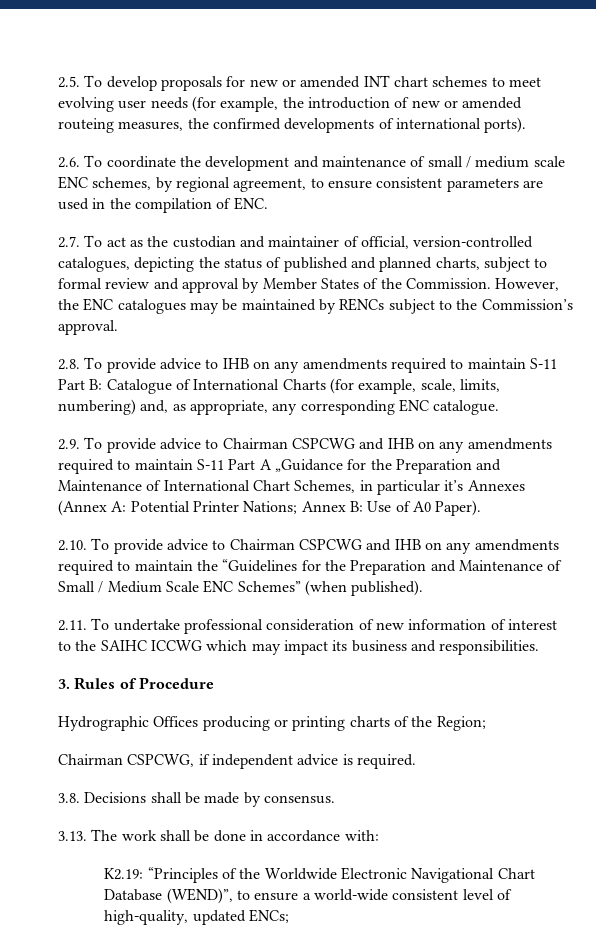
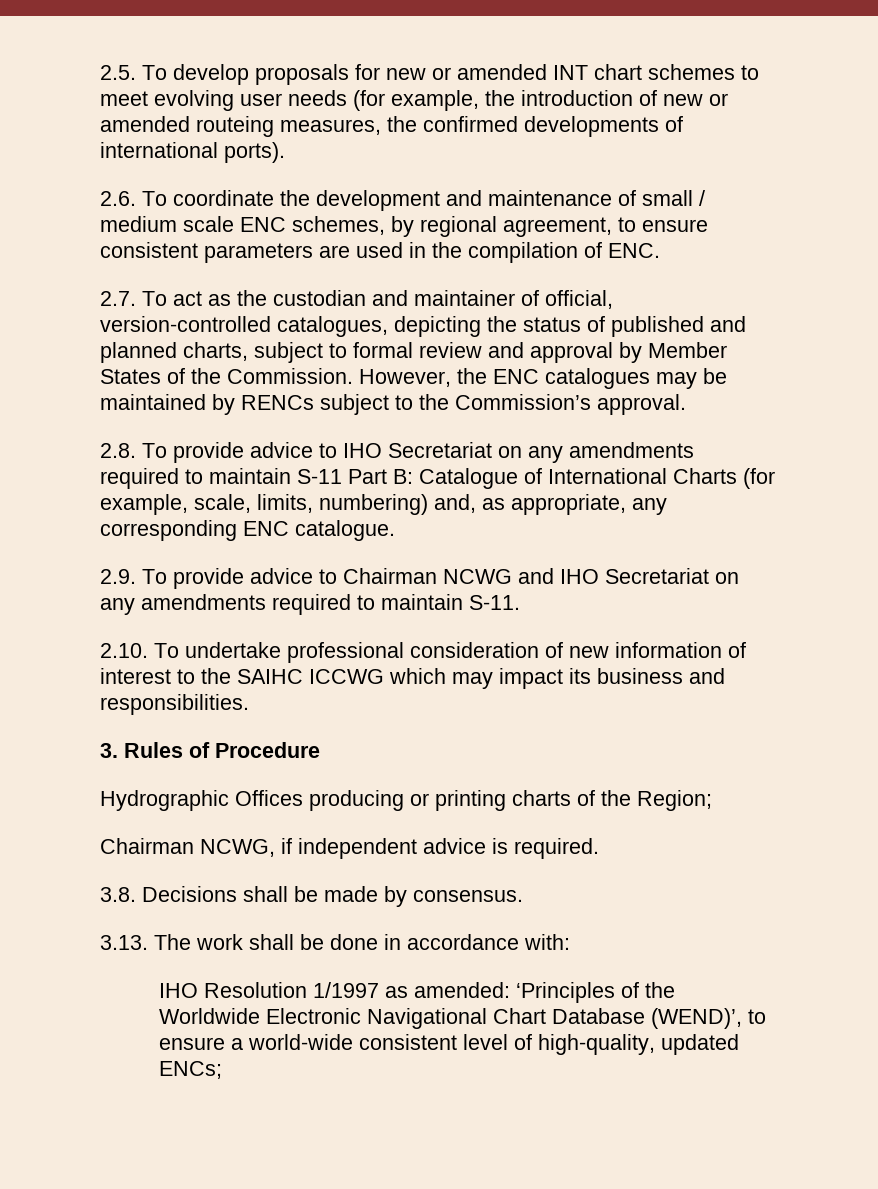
- 2.8. To provide advice to IHB on any amendments required to maintain S-11 Part B: Catalogue of International Charts (for example, scale, limits, numbering) and, as appropriate, any corresponding ENC catalogue.
+ 2.8. To provide advice to IHO Secretariat on any amendments required to maintain S-11 Part B: Catalogue of International Charts (for example, scale, limits, numbering) and, as appropriate, any corresponding ENC catalogue.
- 2.9. To provide advice to Chairman CSPCWG and IHB on any amendments required to maintain S-11 Part A „Guidance for the Preparation and Maintenance of International Chart Schemes, in particular it’s Annexes (Annex A: Potential Printer Nations; Annex B: Use of A0 Paper).
- 2.10. To provide advice to Chairman CSPCWG and IHB on any amendments required to maintain the “Guidelines for the Preparation and Maintenance of Small / Medium Scale ENC Schemes” (when published).
- 2.11. To undertake professional consideration of new information of interest to the SAIHC ICCWG which may impact its business and responsibilities.
+ 2.9. To provide advice to Chairman NCWG and IHO Secretariat on any amendments required to maintain S-11.
+ 2.10. To undertake professional consideration of new information of interest to the SAIHC ICCWG which may impact its business and responsibilities.
- Chairman CSPCWG, if independent advice is required.
+ Chairman NCWG, if independent advice is required.
- K2.19: “Principles of the Worldwide Electronic Navigational Chart Database (WEND)”, to ensure a world-wide consistent level of high-quality, updated ENCs;
+ IHO Resolution 1/1997 as amended: ‘Principles of the Worldwide Electronic Navigational Chart Database (WEND)’, to ensure a world-wide consistent level of high-quality, updated ENCs;

